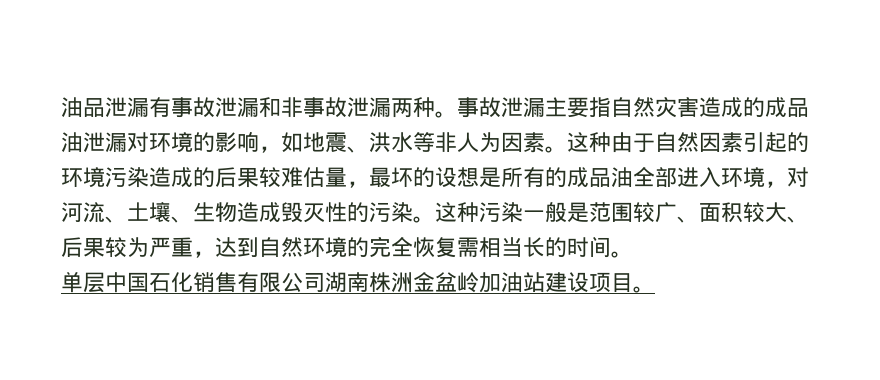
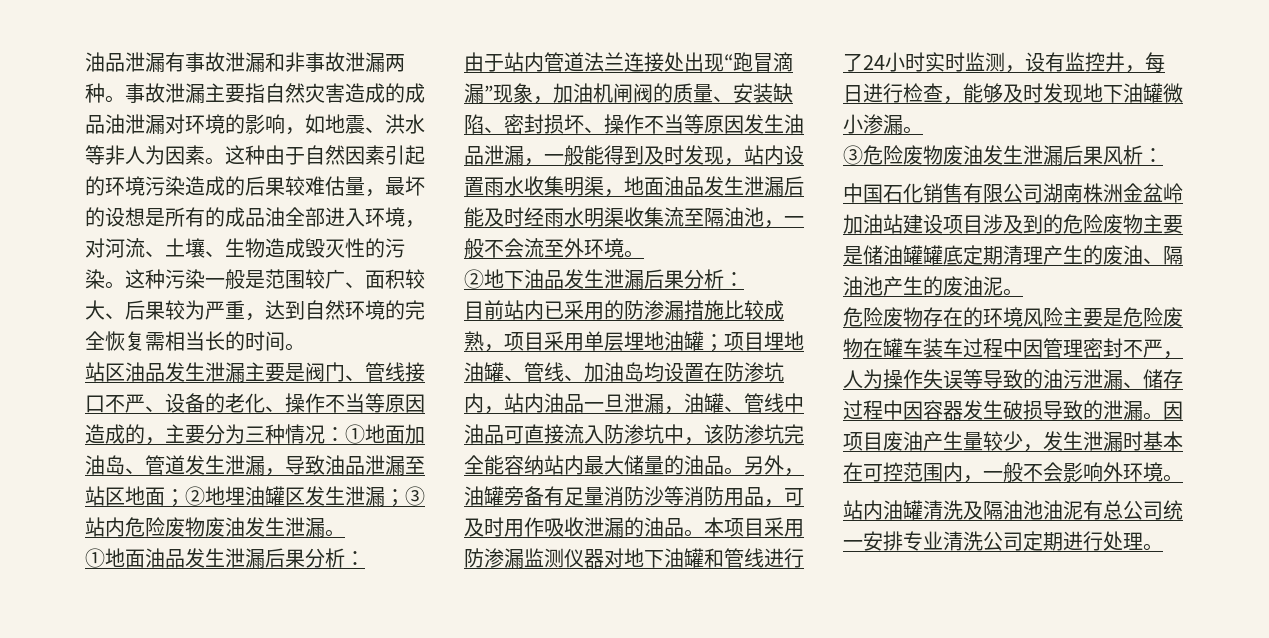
- 单层中国石化销售有限公司湖南株洲金盆岭加油站建设项目。
+ 站区油品发生泄漏主要是阀门、管线接口不严、设备的老化、操作不当等原因造成的，主要分为三种情况：①地面加油岛、管道发生泄漏，导致油品泄漏至站区地面；②地埋油罐区发生泄漏；③站内危险废物废油发生泄漏。
+ ①地面油品发生泄漏后果分析：
+ 由于站内管道法兰连接处出现“跑冒滴漏”现象，加油机闸阀的质量、安装缺陷、密封损坏、操作不当等原因发生油品泄漏，一般能得到及时发现，站内设置雨水收集明渠，地面油品发生泄漏后能及时经雨水明渠收集流至隔油池，一般不会流至外环境。
+ ②地下油品发生泄漏后果分析：
+ 目前站内已采用的防渗漏措施比较成熟，项目采用单层埋地油罐；项目埋地油罐、管线、加油岛均设置在防渗坑内，站内油品一旦泄漏，油罐、管线中油品可直接流入防渗坑中，该防渗坑完全能容纳站内最大储量的油品。另外，油罐旁备有足量消防沙等消防用品，可及时用作吸收泄漏的油品。本项目采用防渗漏监测仪器对地下油罐和管线进行了24小时实时监测，设有监控井，每日进行检查，能够及时发现地下油罐微小渗漏。
+ ③危险废物废油发生泄漏后果风析：
+ 中国石化销售有限公司湖南株洲金盆岭加油站建设项目涉及到的危险废物主要是储油罐罐底定期清理产生的废油、隔油池产生的废油泥。
+ 危险废物存在的环境风险主要是危险废物在罐车装车过程中因管理密封不严，人为操作失误等导致的油污泄漏、储存过程中因容器发生破损导致的泄漏。因项目废油产生量较少，发生泄漏时基本在可控范围内，一般不会影响外环境。
+ 站内油罐清洗及隔油池油泥有总公司统一安排专业清洗公司定期进行处理。

